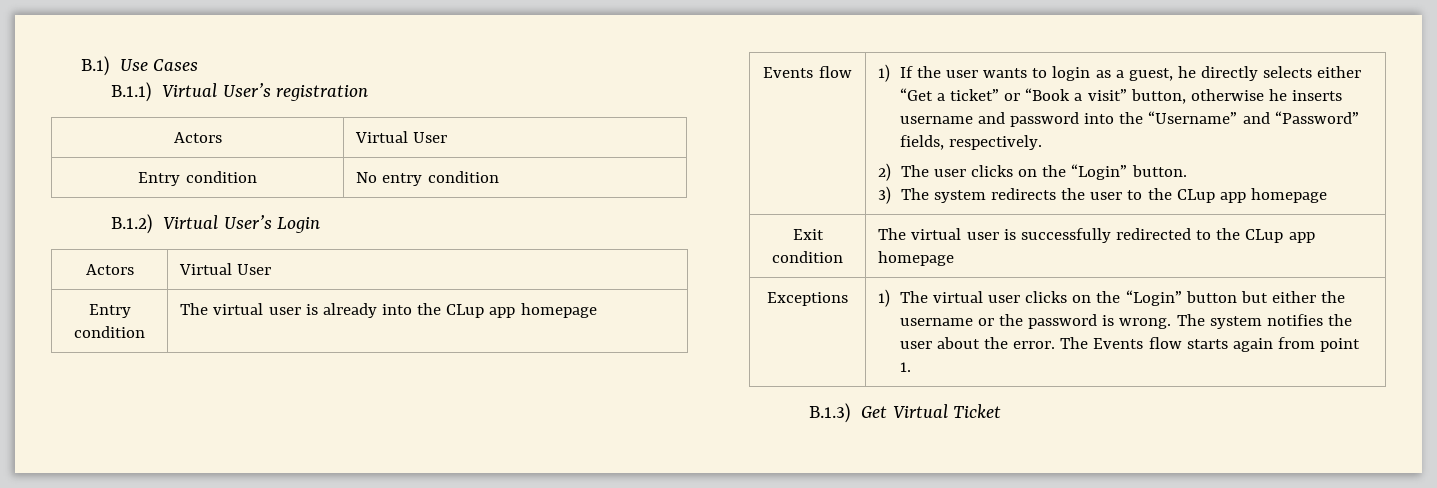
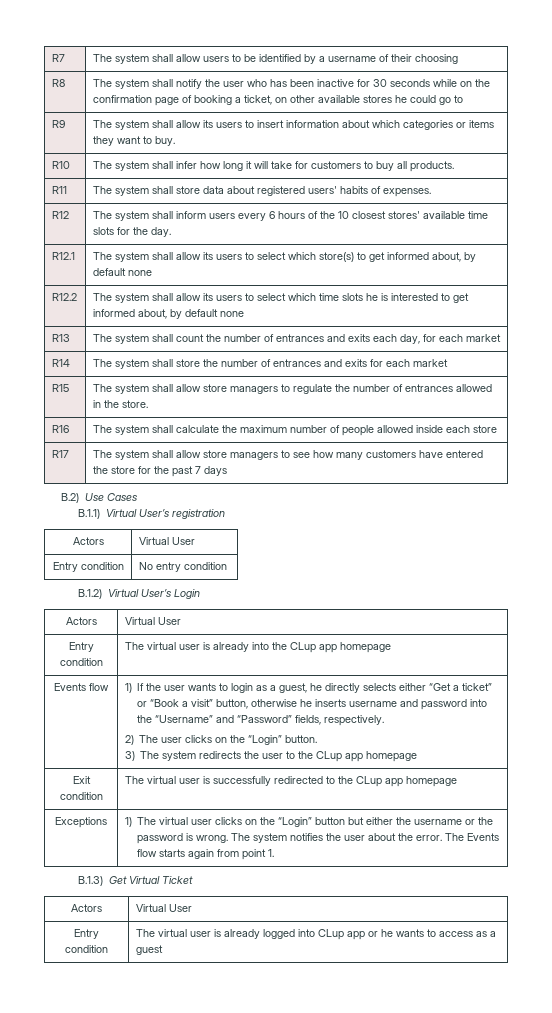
- B.1) Use Cases
+ R7 | The system shall allow users to be identified by a username of their choosing
+ R8 | The system shall notify the user who has been inactive for 30 seconds while on the confirmation page of booking a ticket, on other available stores he could go to
+ R9 | The system shall allow its users to insert information about which categories or items they want to buy.
+ R10 | The system shall infer how long it will take for customers to buy all products.
+ R11 | The system shall store data about registered users' habits of expenses.
+ R12 | The system shall inform users every 6 hours of the 10 closest stores' available time slots for the day.
+ R12.1 | The system shall allow its users to select which store(s) to get informed about, by default none
+ R12.2 | The system shall allow its users to select which time slots he is interested to get informed about, by default none
+ R13 | The system shall count the number of entrances and exits each day, for each market
+ R14 | The system shall store the number of entrances and exits for each market
+ R15 | The system shall allow store managers to regulate the number of entrances allowed in the store.
+ R16 | The system shall calculate the maximum number of people allowed inside each store
+ R17 | The system shall allow store managers to see how many customers have entered the store for the past 7 days
+ B.2) Use Cases
  B.1.3) Get Virtual Ticket
+ Actors | Virtual User
+ Entry condition | The virtual user is already logged into CLup app or he wants to access as a guest

